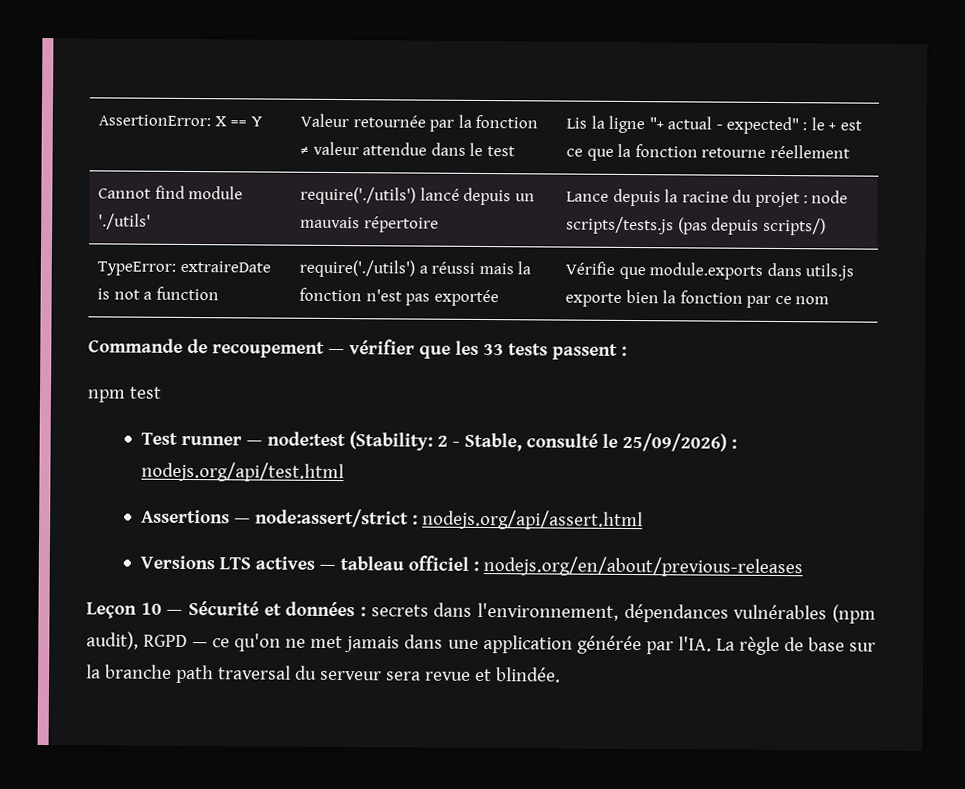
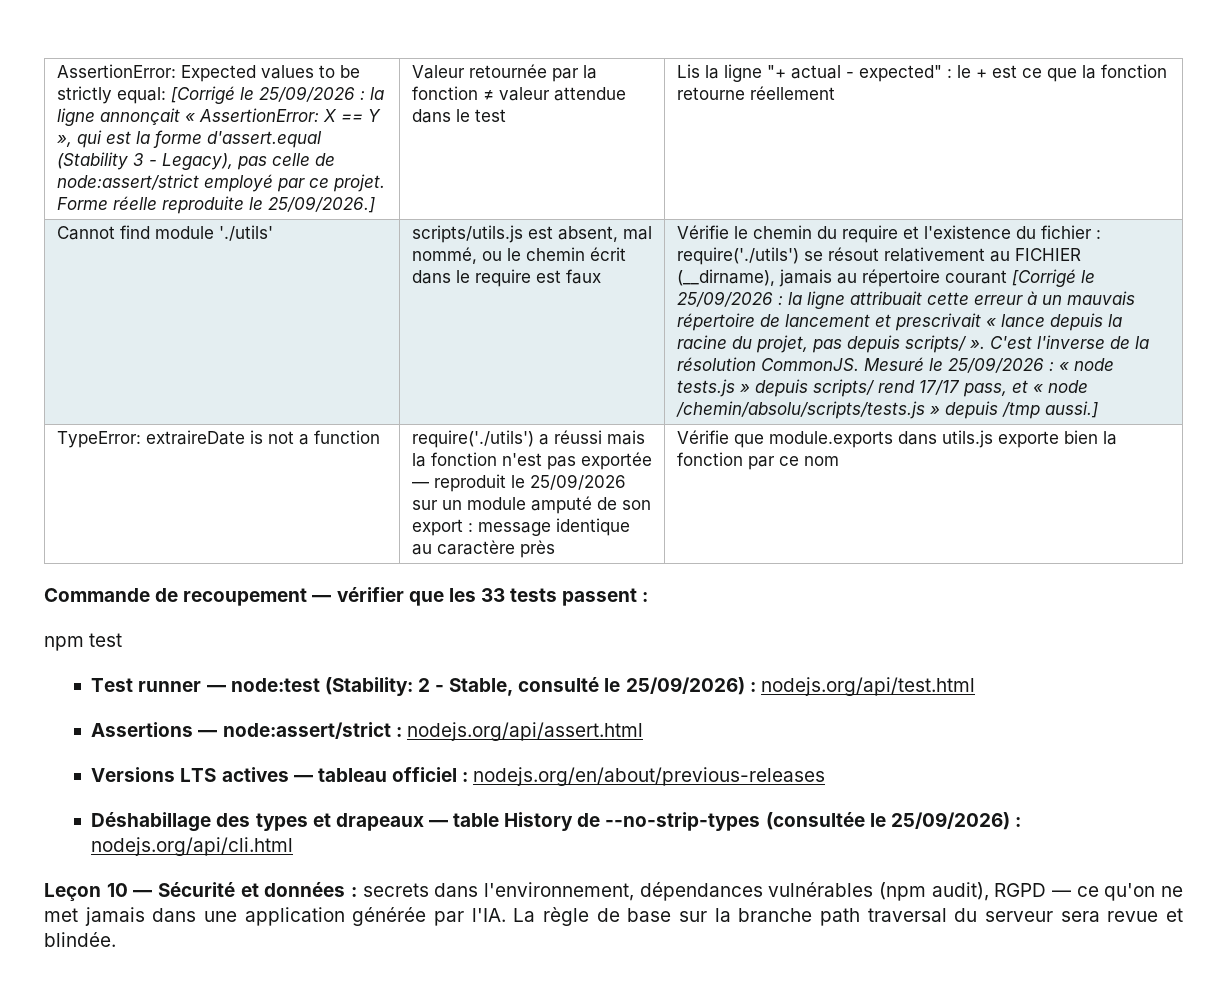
- AssertionError: X == Y
+ AssertionError: Expected values to be strictly equal: [Corrigé le 25/09/2026 : la ligne annonçait « AssertionError: X == Y », qui est la forme d'assert.equal (Stability 3 - Legacy), pas celle de node:assert/strict employé par ce projet. Forme réelle reproduite le 25/09/2026.]
- require('./utils') lancé depuis un mauvais répertoire | Lance depuis la racine du projet : node scripts/tests.js (pas depuis scripts/)
+ scripts/utils.js est absent, mal nommé, ou le chemin écrit dans le require est faux | Vérifie le chemin du require et l'existence du fichier : require('./utils') se résout relativement au FICHIER (__dirname), jamais au répertoire courant [Corrigé le 25/09/2026 : la ligne attribuait cette erreur à un mauvais répertoire de lancement et prescrivait « lance depuis la racine du projet, pas depuis scripts/ ». C'est l'inverse de la résolution CommonJS. Mesuré le 25/09/2026 : « node tests.js » depuis scripts/ rend 17/17 pass, et « node /chemin/absolu/scripts/tests.js » depuis /tmp aussi.]
- require('./utils') a réussi mais la fonction n'est pas exportée
+ require('./utils') a réussi mais la fonction n'est pas exportée — reproduit le 25/09/2026 sur un module amputé de son export : message identique au caractère près
+ Déshabillage des types et drapeaux — table History de --no-strip-types (consultée le 25/09/2026) : nodejs.org/api/cli.html

